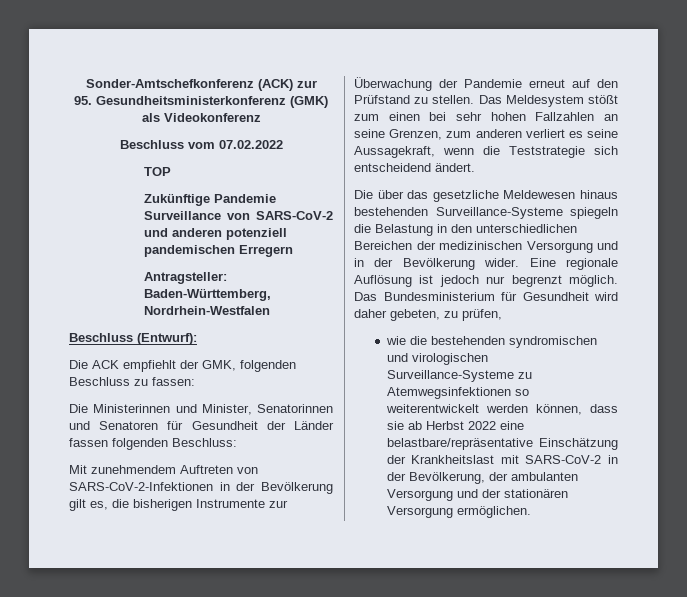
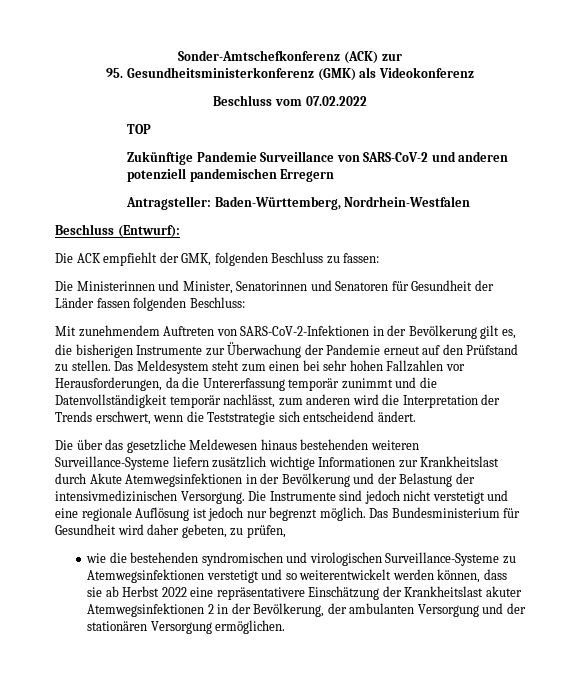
- Das Meldesystem stößt zum einen bei sehr hohen Fallzahlen an seine Grenzen, zum anderen verliert es seine Aussagekraft, wenn die Teststrategie sich entscheidend ändert.
+ Das Meldesystem steht zum einen bei sehr hohen Fallzahlen vor Herausforderungen, da die Untererfassung temporär zunimmt und die Datenvollständigkeit temporär nachlässt, zum anderen wird die Interpretation der Trends erschwert, wenn die Teststrategie sich entscheidend ändert.
- Die über das gesetzliche Meldewesen hinaus bestehenden Surveillance-Systeme spiegeln die Belastung in den unterschiedlichen Bereichen der medizinischen Versorgung und in der Bevölkerung wider. Eine regionale Auflösung ist jedoch nur begrenzt möglich.
+ Die über das gesetzliche Meldewesen hinaus bestehenden weiteren Surveillance-Systeme liefern zusätzlich wichtige Informationen zur Krankheitslast durch Akute Atemwegsinfektionen in der Bevölkerung und der Belastung der intensivmedizinischen Versorgung. Die Instrumente sind jedoch nicht verstetigt und eine regionale Auflösung ist jedoch nur begrenzt möglich.
- wie die bestehenden syndromischen und virologischen Surveillance-Systeme zu Atemwegsinfektionen so weiterentwickelt werden können, dass sie ab Herbst 2022 eine belastbare/repräsentative Einschätzung der Krankheitslast mit SARS-CoV-2 in der Bevölkerung, der ambulanten Versorgung und der stationären Versorgung ermöglichen.
+ wie die bestehenden syndromischen und virologischen Surveillance-Systeme zu Atemwegsinfektionen verstetigt und so weiterentwickelt werden können, dass sie ab Herbst 2022 eine repräsentativere Einschätzung der Krankheitslast akuter Atemwegsinfektionen 2 in der Bevölkerung, der ambulanten Versorgung und der stationären Versorgung ermöglichen.

